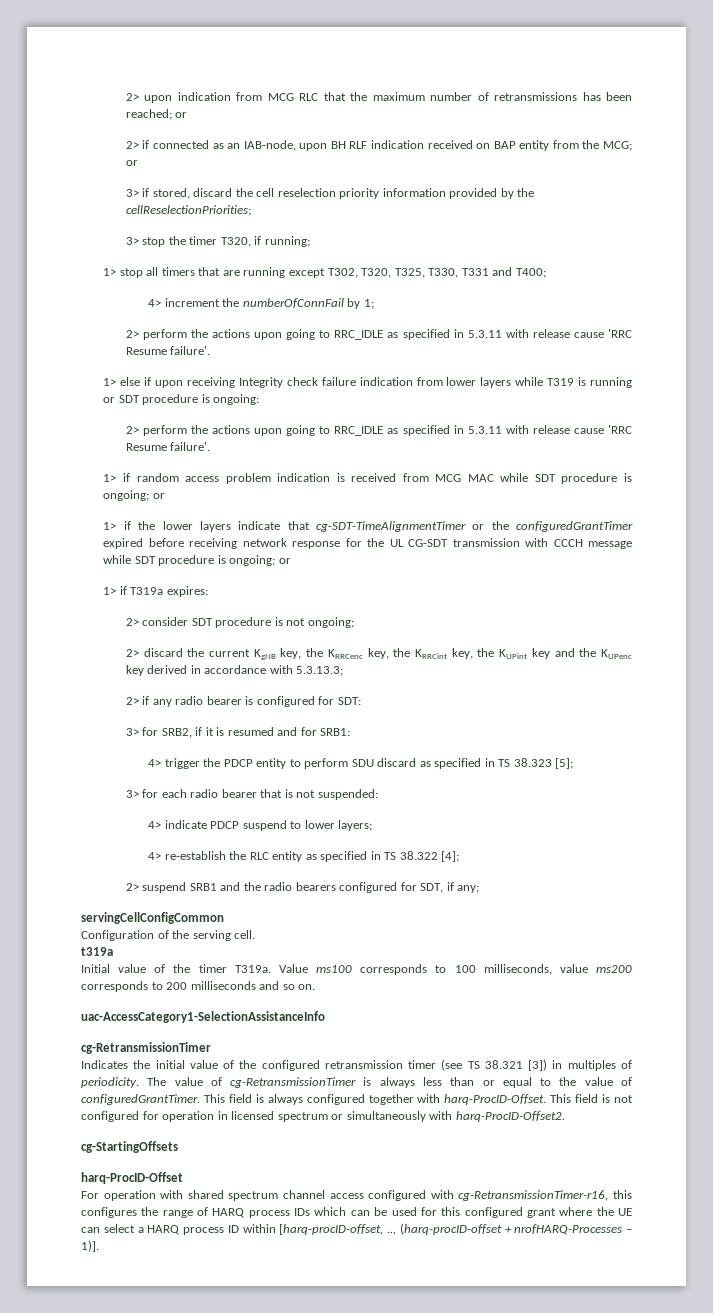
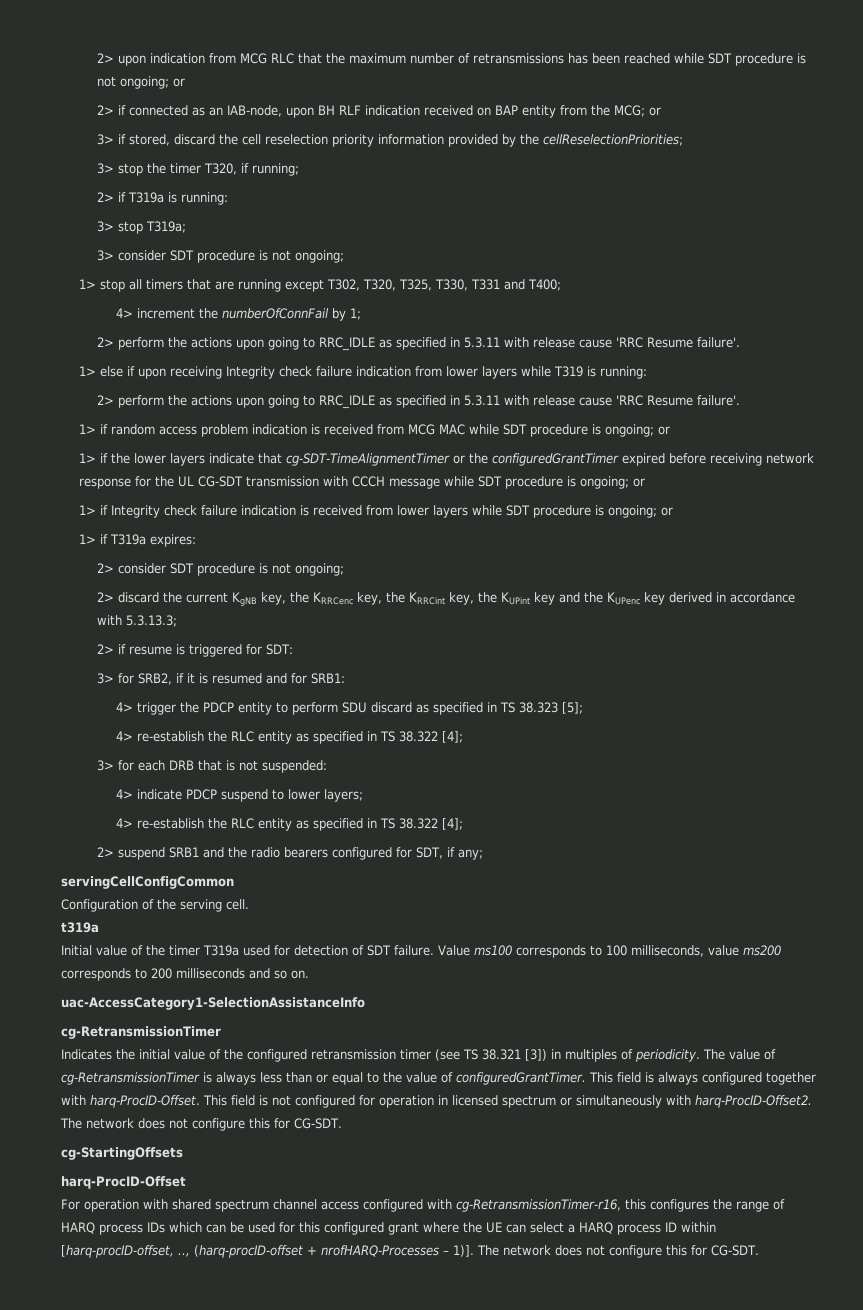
- 2> upon indication from MCG RLC that the maximum number of retransmissions has been reached; or
+ 2> upon indication from MCG RLC that the maximum number of retransmissions has been reached while SDT procedure is not ongoing; or
+ 2> if T319a is running:
+ 3> stop T319a;
+ 3> consider SDT procedure is not ongoing;
- 1> else if upon receiving Integrity check failure indication from lower layers while T319 is running or SDT procedure is ongoing:
+ 1> else if upon receiving Integrity check failure indication from lower layers while T319 is running:
+ 1> if Integrity check failure indication is received from lower layers while SDT procedure is ongoing; or
- 2> if any radio bearer is configured for SDT:
+ 2> if resume is triggered for SDT:
  4> trigger the PDCP entity to perform SDU discard as specified in TS 38.323 [5];
+ 4> re-establish the RLC entity as specified in TS 38.322 [4];
- 3> for each radio bearer that is not suspended:
+ 3> for each DRB that is not suspended:
- Initial value of the timer T319a.
+ Initial value of the timer T319a used for detection of SDT failure.
- This field is not configured for operation in licensed spectrum or simultaneously with harq-ProcID-Offset2.
+ This field is not configured for operation in licensed spectrum or simultaneously with harq-ProcID-Offset2. The network does not configure this for CG-SDT.
- For operation with shared spectrum channel access configured with cg-RetransmissionTimer-r16, this configures the range of HARQ process IDs which can be used for this configured grant where the UE can select a HARQ process ID within [harq-procID-offset, .., (harq-procID-offset + nrofHARQ-Processes – 1)].
+ For operation with shared spectrum channel access configured with cg-RetransmissionTimer-r16, this configures the range of HARQ process IDs which can be used for this configured grant where the UE can select a HARQ process ID within [harq-procID-offset, .., (harq-procID-offset + nrofHARQ-Processes – 1)]. The network does not configure this for CG-SDT.

